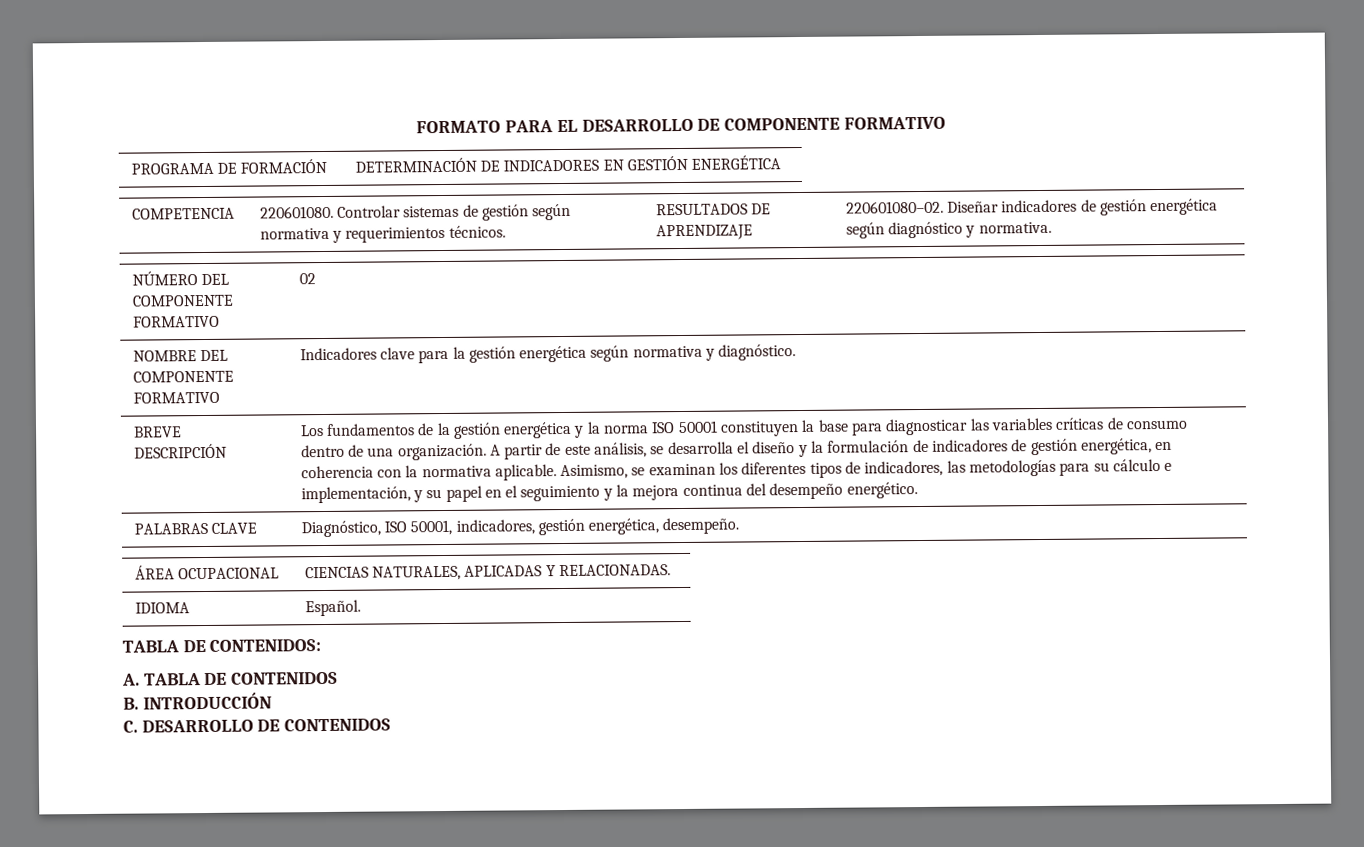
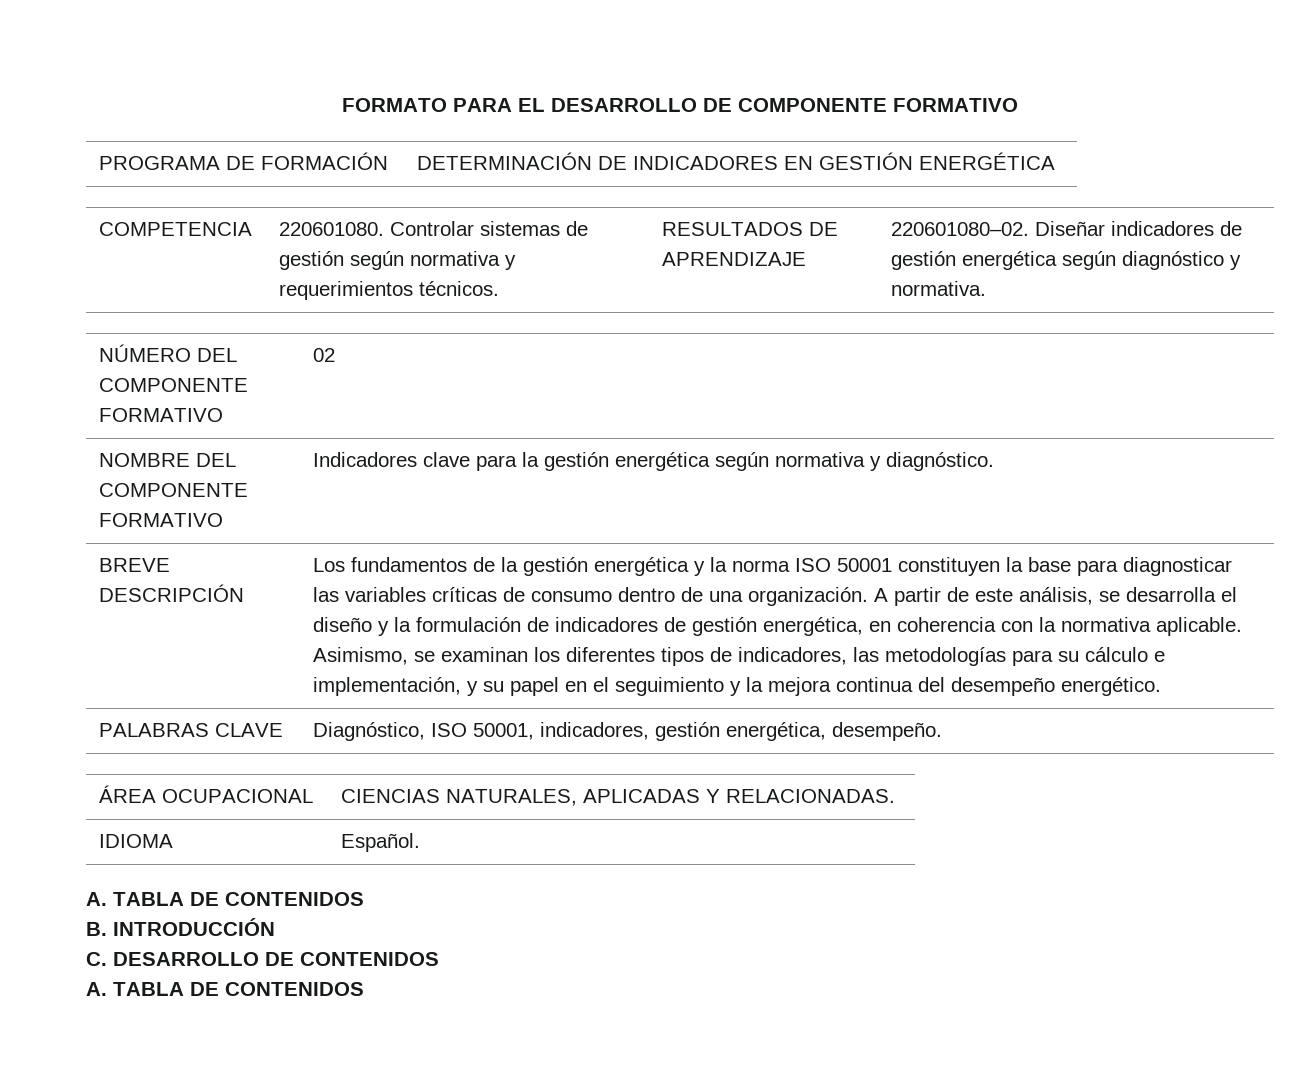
- TABLA DE CONTENIDOS:
  C. DESARROLLO DE CONTENIDOS
+ A. TABLA DE CONTENIDOS

